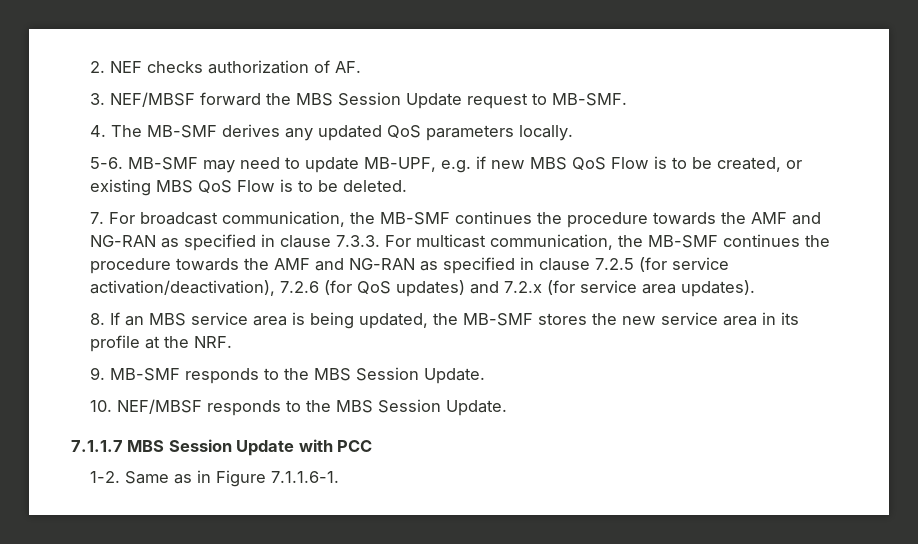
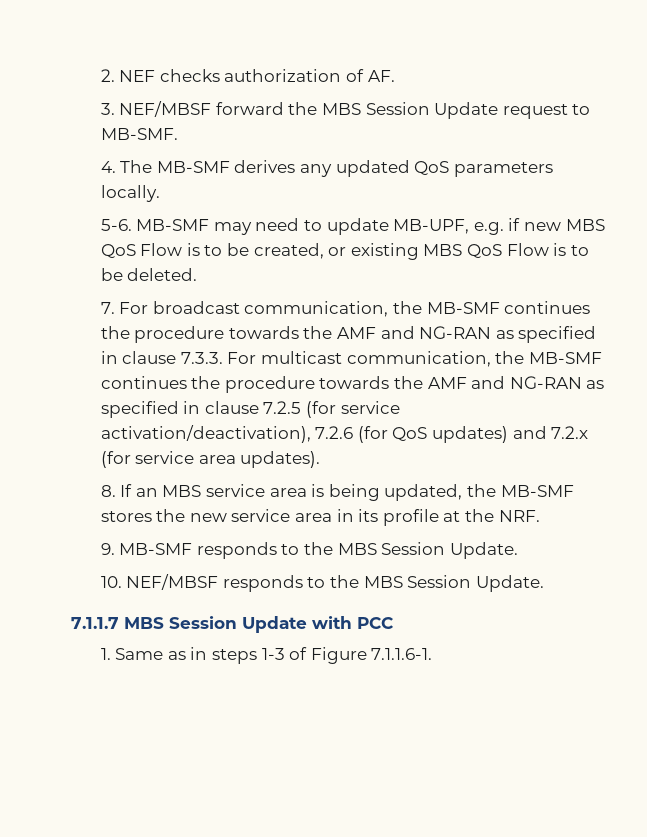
- 1-2. Same as in Figure 7.1.1.6-1.
+ 1. Same as in steps 1-3 of Figure 7.1.1.6-1.

